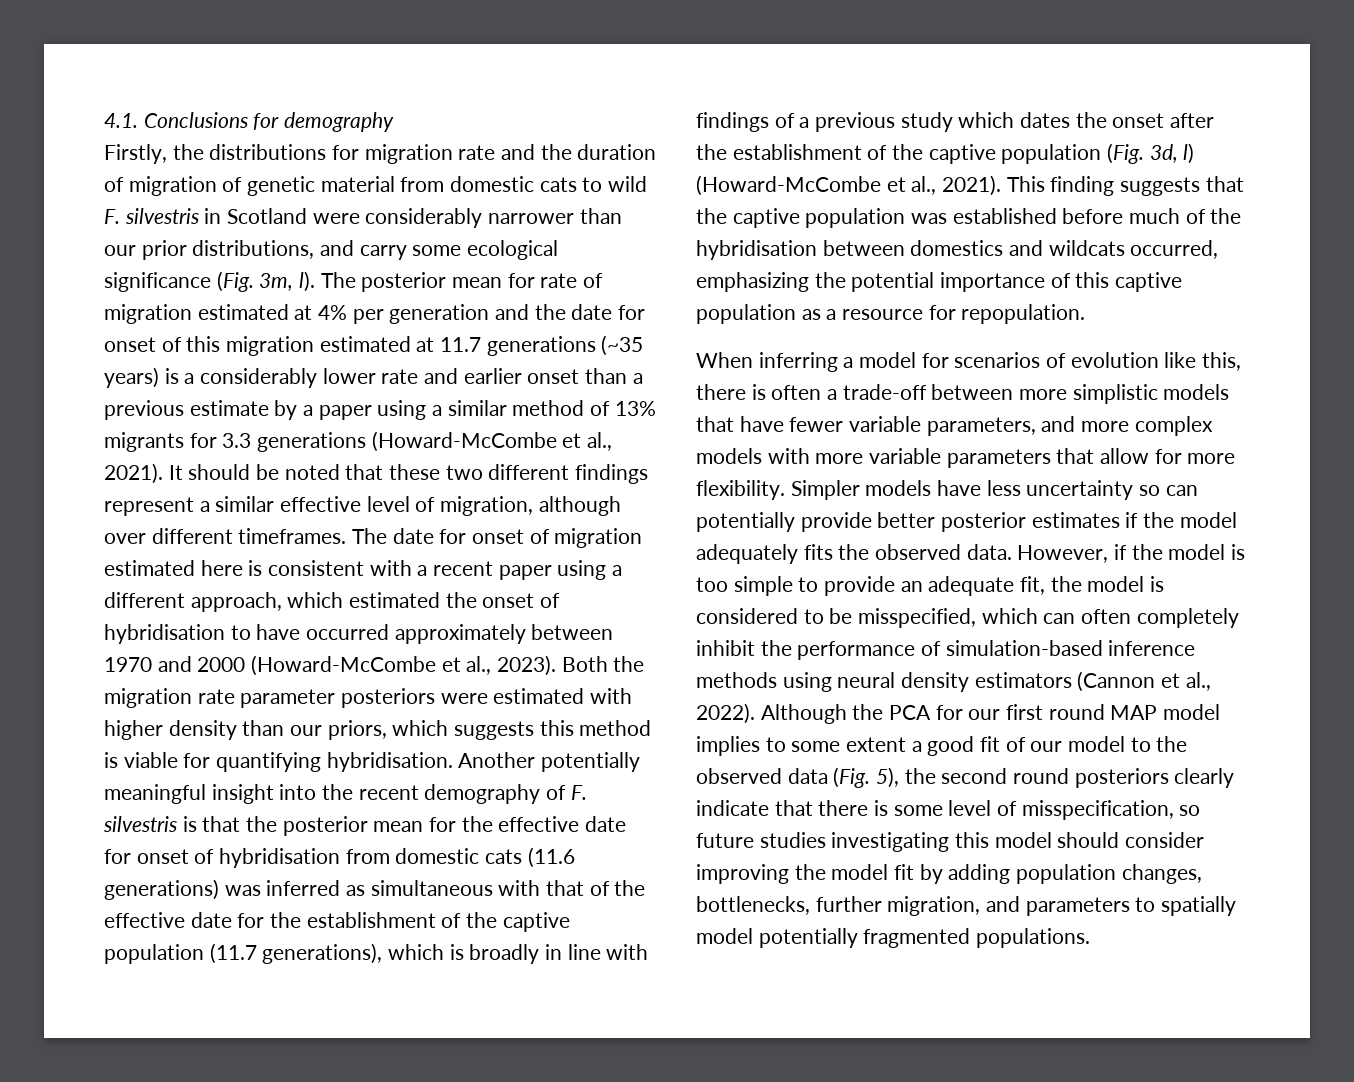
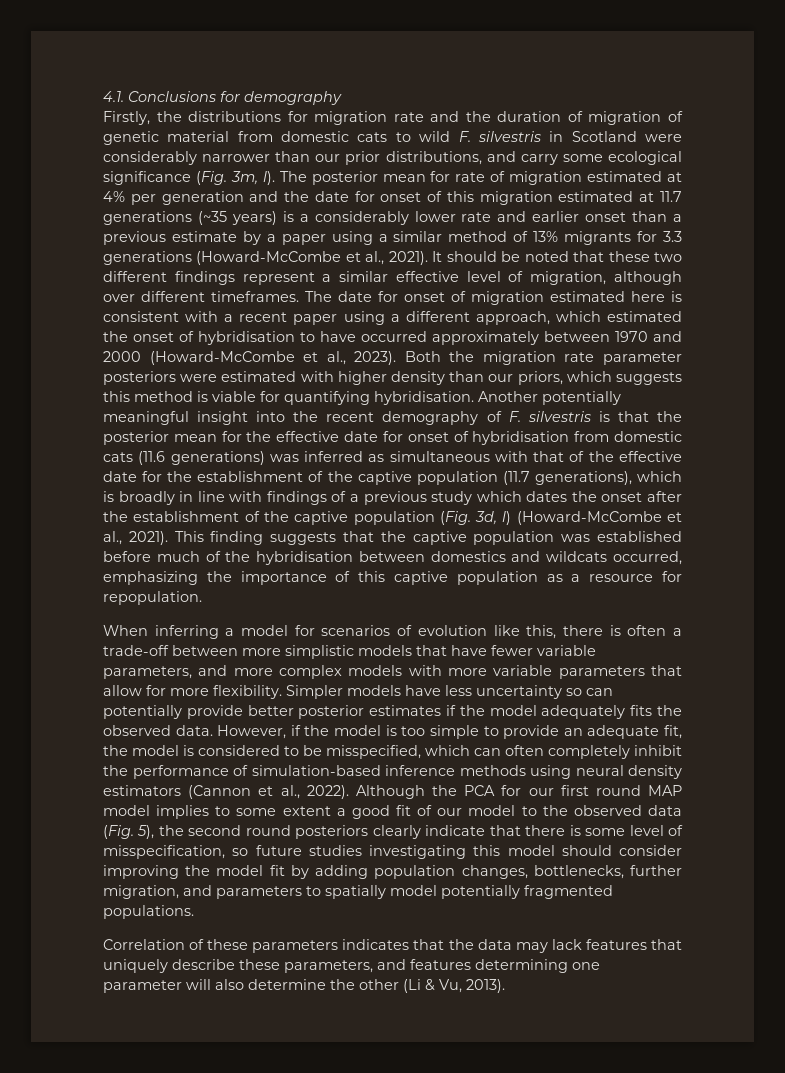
- This finding suggests that the captive population was established before much of the hybridisation between domestics and wildcats occurred, emphasizing the potential importance of this captive population as a resource for repopulation.
+ This finding suggests that the captive population was established before much of the hybridisation between domestics and wildcats occurred, emphasizing the importance of this captive population as a resource for repopulation.
+ Correlation of these parameters indicates that the data may lack features that uniquely describe these parameters, and features determining one parameter will also determine the other (Li & Vu, 2013).

